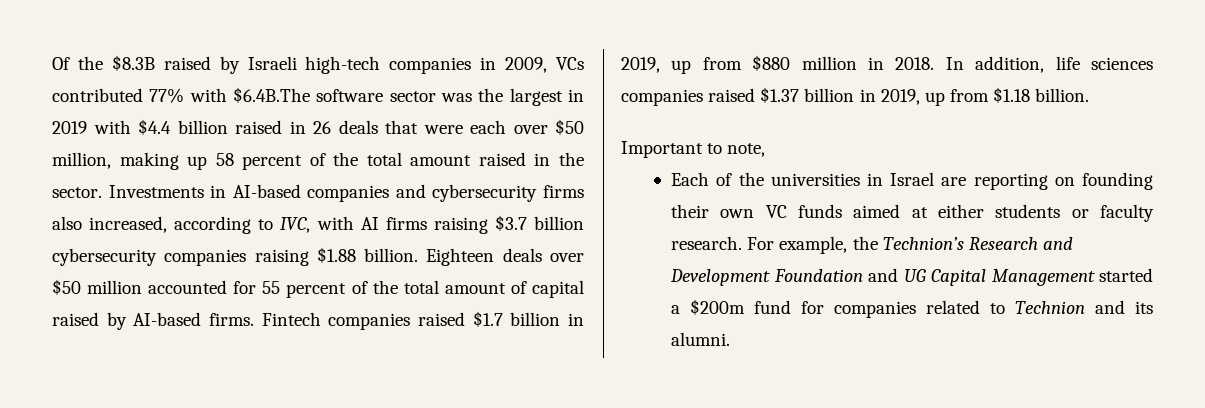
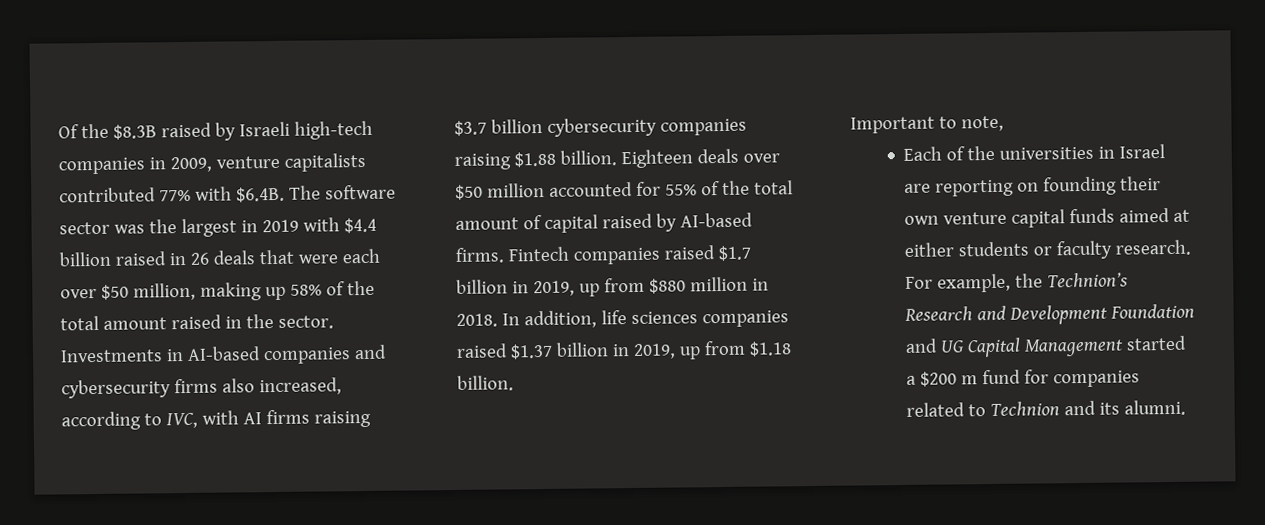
- Of the $8.3B raised by Israeli high-tech companies in 2009, VCs contributed 77% with $6.4B.The software sector was the largest in 2019 with $4.4 billion raised in 26 deals that were each over $50 million, making up 58 percent of the total amount raised in the sector.
+ Of the $8.3B raised by Israeli high-tech companies in 2009, venture capitalists contributed 77% with $6.4B. The software sector was the largest in 2019 with $4.4 billion raised in 26 deals that were each over $50 million, making up 58% of the total amount raised in the sector.
- Eighteen deals over $50 million accounted for 55 percent of the total amount of capital raised by AI-based firms.
+ Eighteen deals over $50 million accounted for 55% of the total amount of capital raised by AI-based firms.
- Each of the universities in Israel are reporting on founding their own VC funds aimed at either students or faculty research.
+ Each of the universities in Israel are reporting on founding their own venture capital funds aimed at either students or faculty research.
- For example, the Technion’s Research and Development Foundation and UG Capital Management started a $200m fund for companies related to Technion and its alumni.
+ For example, the Technion’s Research and Development Foundation and UG Capital Management started a $200 m fund for companies related to Technion and its alumni.

